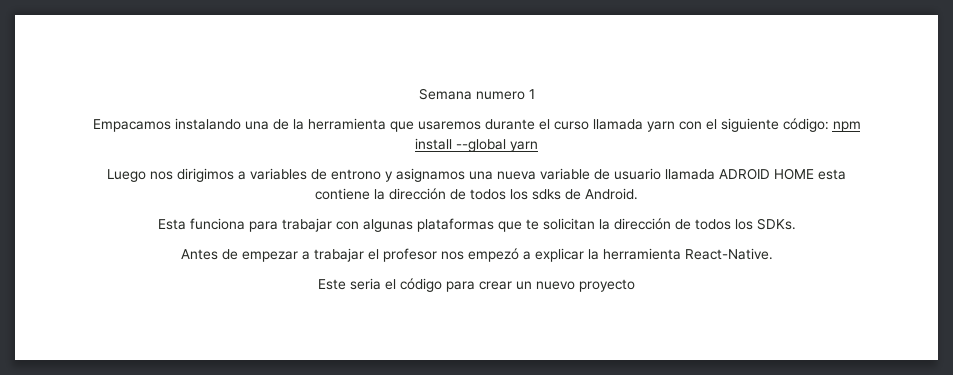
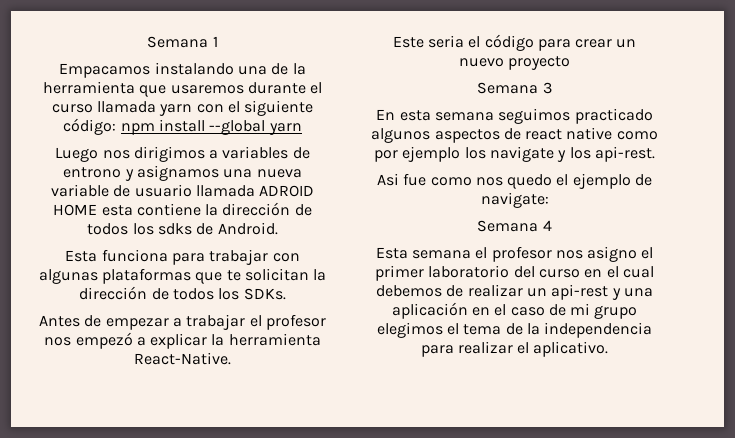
- Semana numero 1
+ Semana 1
+ Semana 3
+ En esta semana seguimos practicado algunos aspectos de react native como por ejemplo los navigate y los api-rest.
+ Asi fue como nos quedo el ejemplo de navigate:
+ Semana 4
+ Esta semana el profesor nos asigno el primer laboratorio del curso en el cual debemos de realizar un api-rest y una aplicación en el caso de mi grupo elegimos el tema de la independencia para realizar el aplicativo.

